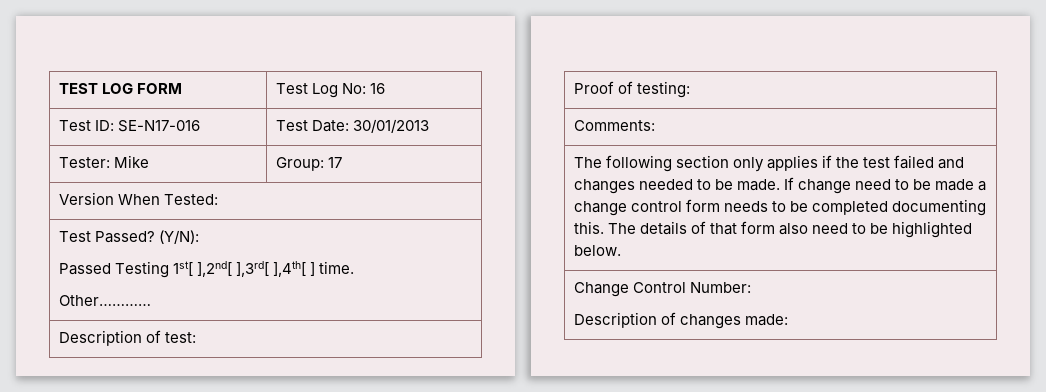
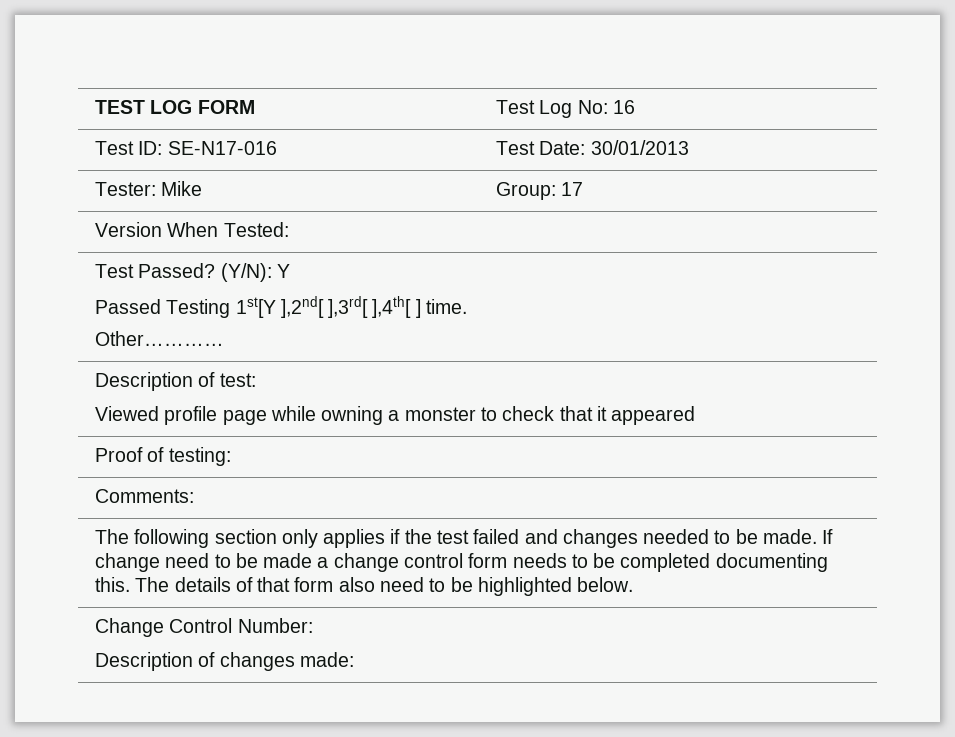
- Test Passed? (Y/N):
- Passed Testing 1st[ ],2nd[ ],3rd[ ],4th[ ] time.
+ Test Passed? (Y/N): Y
+ Passed Testing 1st[Y ],2nd[ ],3rd[ ],4th[ ] time.
  Description of test:
+ Viewed profile page while owning a monster to check that it appeared

